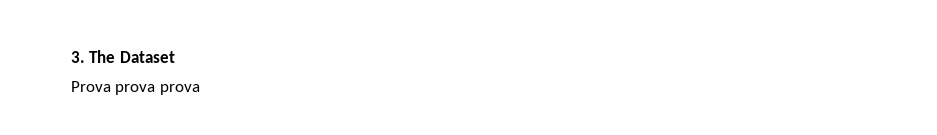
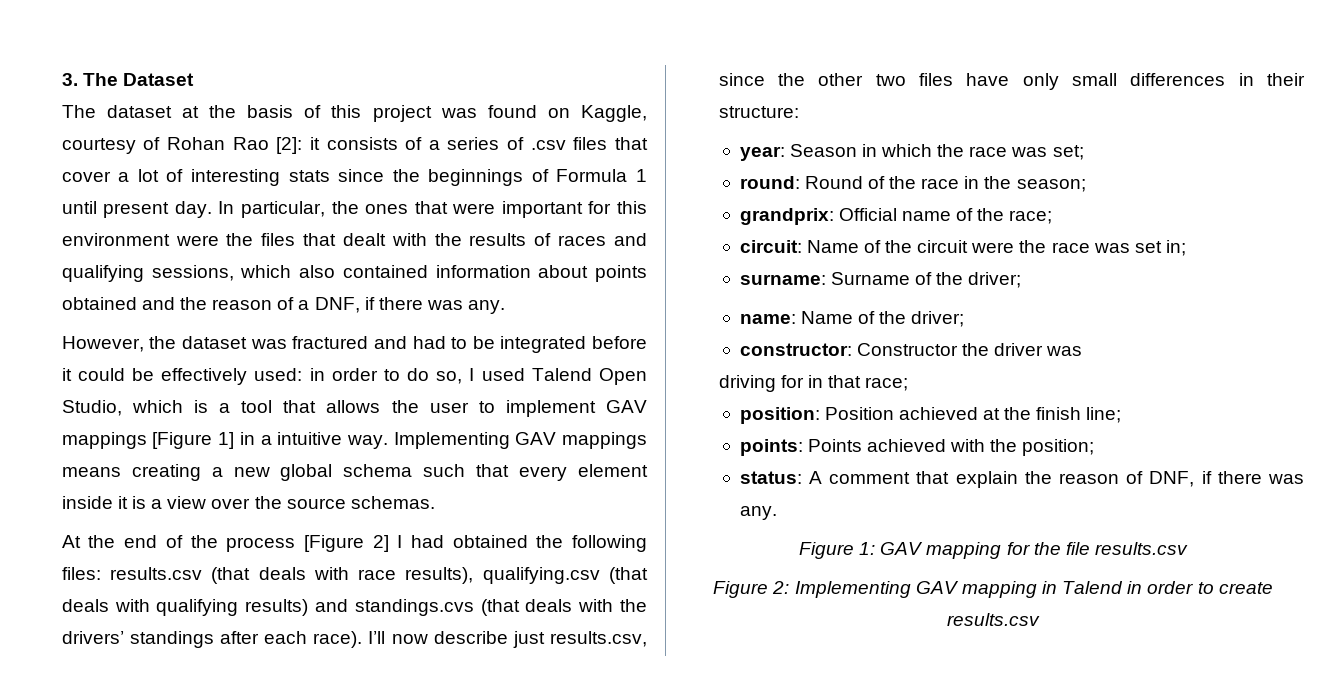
- Prova prova prova
+ The dataset at the basis of this project was found on Kaggle, courtesy of Rohan Rao [2]: it consists of a series of .csv files that cover a lot of interesting stats since the beginnings of Formula 1 until present day. In particular, the ones that were important for this environment were the files that dealt with the results of races and qualifying sessions, which also contained information about points obtained and the reason of a DNF, if there was any.
+ However, the dataset was fractured and had to be integrated before it could be effectively used: in order to do so, I used Talend Open Studio, which is a tool that allows the user to implement GAV mappings [Figure 1] in a intuitive way. Implementing GAV mappings means creating a new global schema such that every element inside it is a view over the source schemas.
+ At the end of the process [Figure 2] I had obtained the following files: results.csv (that deals with race results), qualifying.csv (that deals with qualifying results) and standings.cvs (that deals with the drivers’ standings after each race). I’ll now describe just results.csv, since the other two files have only small differences in their structure:
+ year: Season in which the race was set;
+ round: Round of the race in the season;
+ grandprix: Official name of the race;
+ circuit: Name of the circuit were the race was set in;
+ surname: Surname of the driver;
+ name: Name of the driver;
+ constructor: Constructor the driver was
+ driving for in that race;
+ position: Position achieved at the finish line;
+ points: Points achieved with the position;
+ status: A comment that explain the reason of DNF, if there was any.
+ Figure 1: GAV mapping for the file results.csv
+ Figure 2: Implementing GAV mapping in Talend in order to create results.csv

